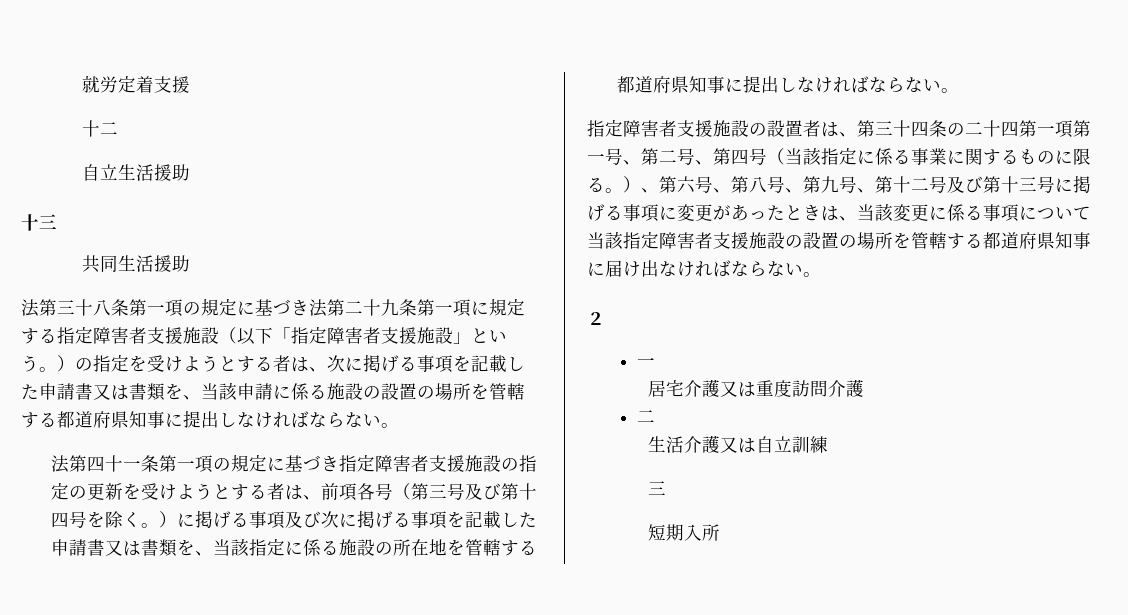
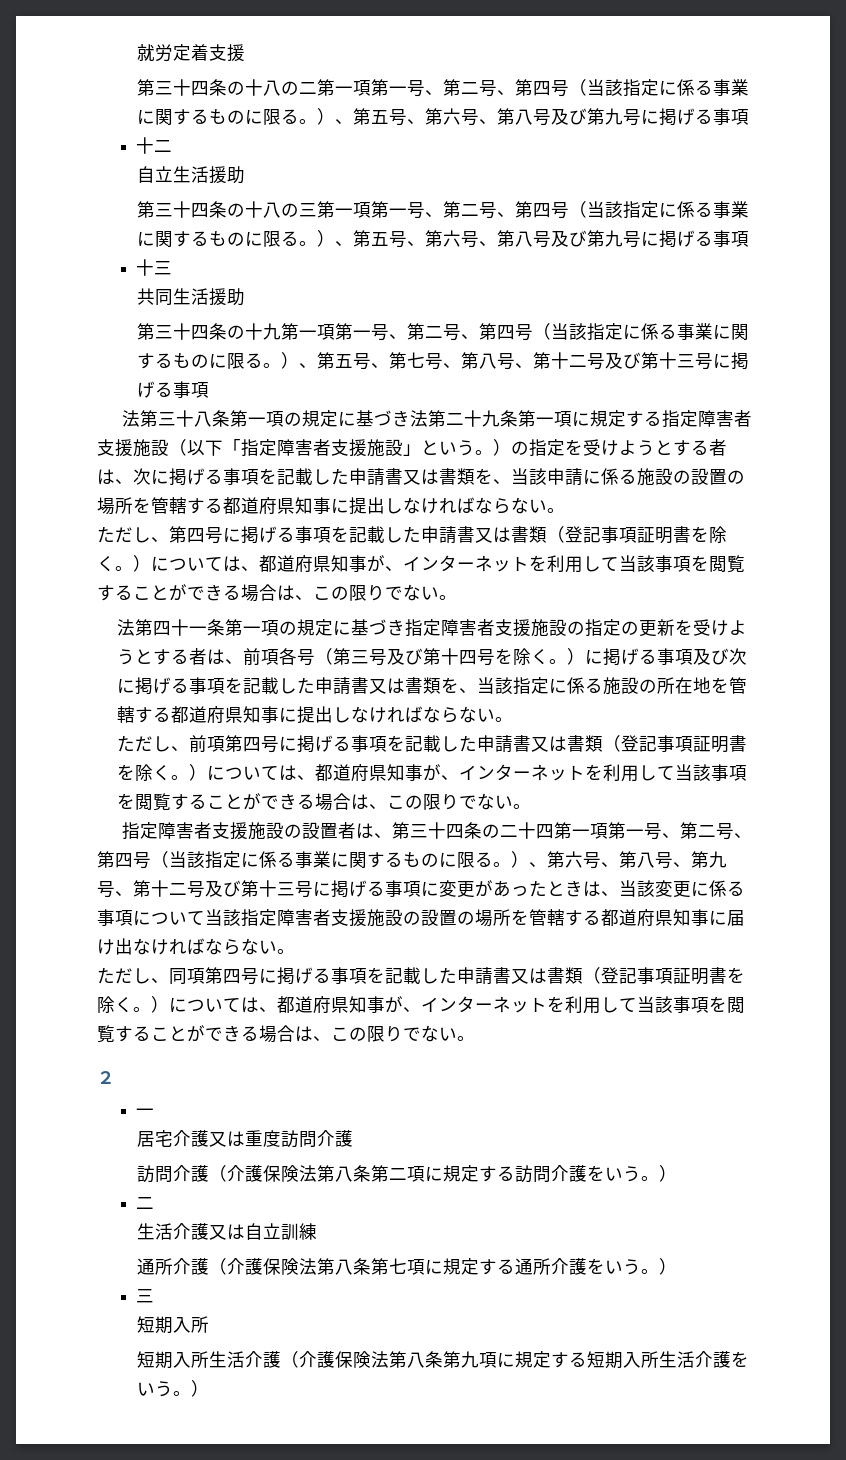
  就労定着支援
+ 第三十四条の十八の二第一項第一号、第二号、第四号（当該指定に係る事業に関するものに限る。）、第五号、第六号、第八号及び第九号に掲げる事項
  十二
  自立生活援助
+ 第三十四条の十八の三第一項第一号、第二号、第四号（当該指定に係る事業に関するものに限る。）、第五号、第六号、第八号及び第九号に掲げる事項
  十三
  共同生活援助
+ 第三十四条の十九第一項第一号、第二号、第四号（当該指定に係る事業に関するものに限る。）、第五号、第七号、第八号、第十二号及び第十三号に掲げる事項
+ ただし、第四号に掲げる事項を記載した申請書又は書類（登記事項証明書を除く。）については、都道府県知事が、インターネットを利用して当該事項を閲覧することができる場合は、この限りでない。
+ ただし、前項第四号に掲げる事項を記載した申請書又は書類（登記事項証明書を除く。）については、都道府県知事が、インターネットを利用して当該事項を閲覧することができる場合は、この限りでない。
+ ただし、同項第四号に掲げる事項を記載した申請書又は書類（登記事項証明書を除く。）については、都道府県知事が、インターネットを利用して当該事項を閲覧することができる場合は、この限りでない。
+ 訪問介護（介護保険法第八条第二項に規定する訪問介護をいう。）
  生活介護又は自立訓練
+ 通所介護（介護保険法第八条第七項に規定する通所介護をいう。）
  三
  短期入所
+ 短期入所生活介護（介護保険法第八条第九項に規定する短期入所生活介護をいう。）

